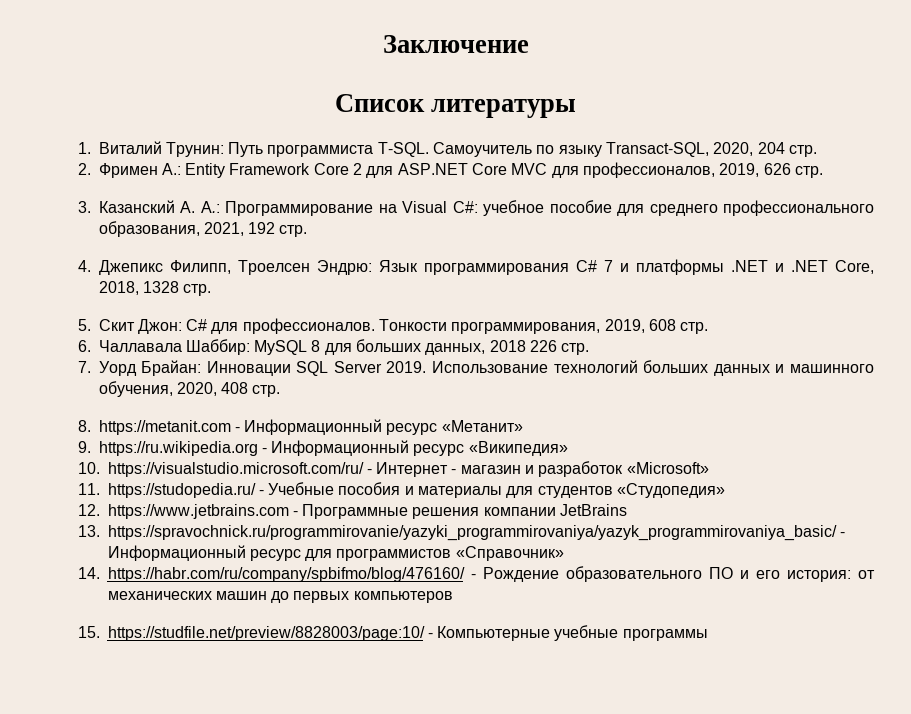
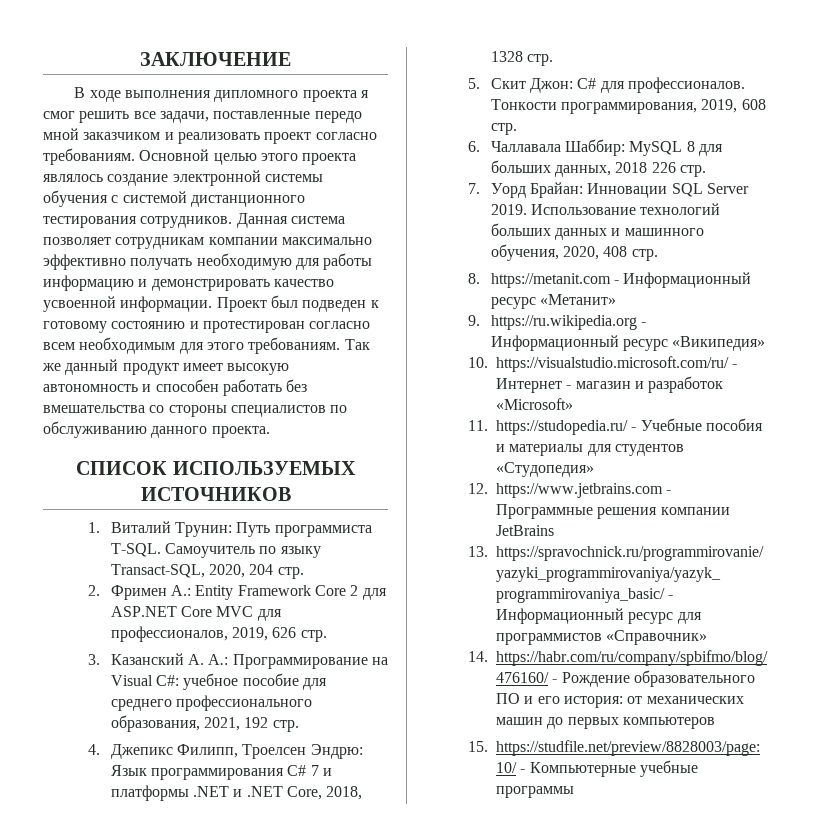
- Заключение
- Список литературы
+ ЗАКЛЮЧЕНИЕ
+ В ходе выполнения дипломного проекта я смог решить все задачи, поставленные передо мной заказчиком и реализовать проект согласно требованиям. Основной целью этого проекта являлось создание электронной системы обучения с системой дистанционного тестирования сотрудников. Данная система позволяет сотрудникам компании максимально эффективно получать необходимую для работы информацию и демонстрировать качество усвоенной информации. Проект был подведен к готовому состоянию и протестирован согласно всем необходимым для этого требованиям. Так же данный продукт имеет высокую автономность и способен работать без вмешательства со стороны специалистов по обслуживанию данного проекта.
+ СПИСОК ИСПОЛЬЗУЕМЫХ ИСТОЧНИКОВ

